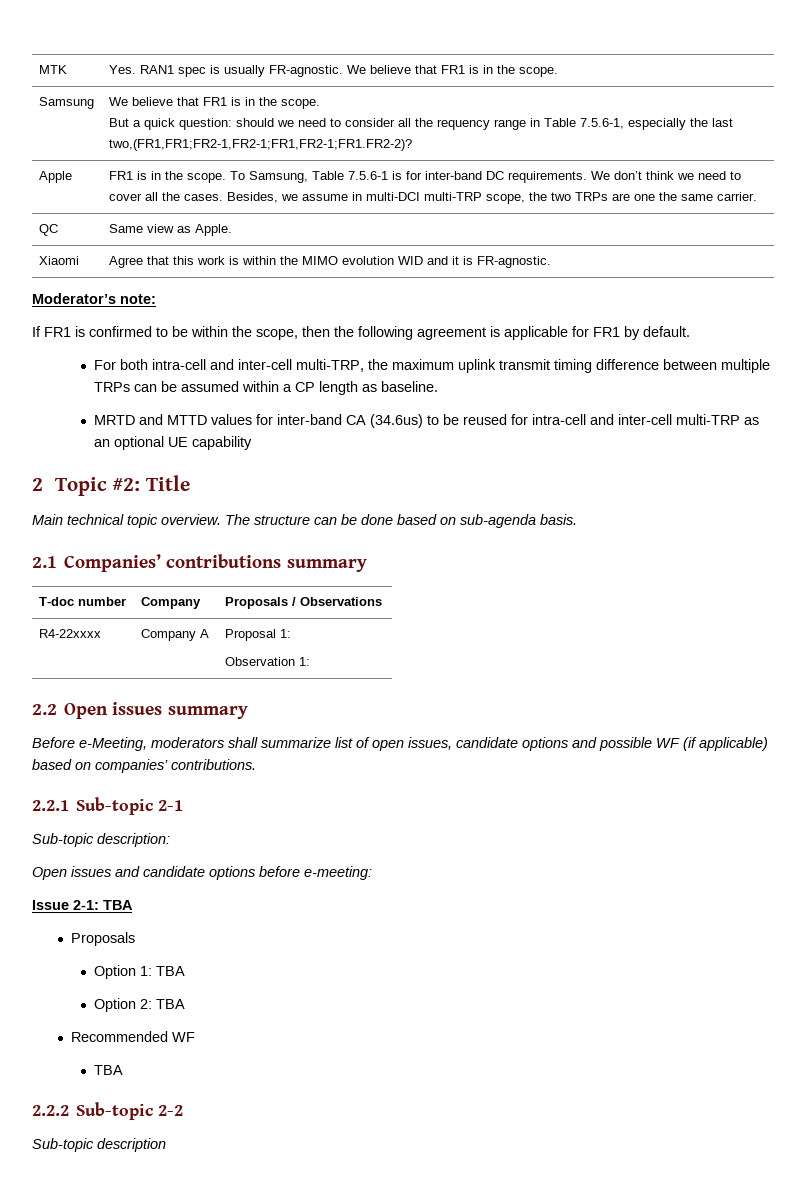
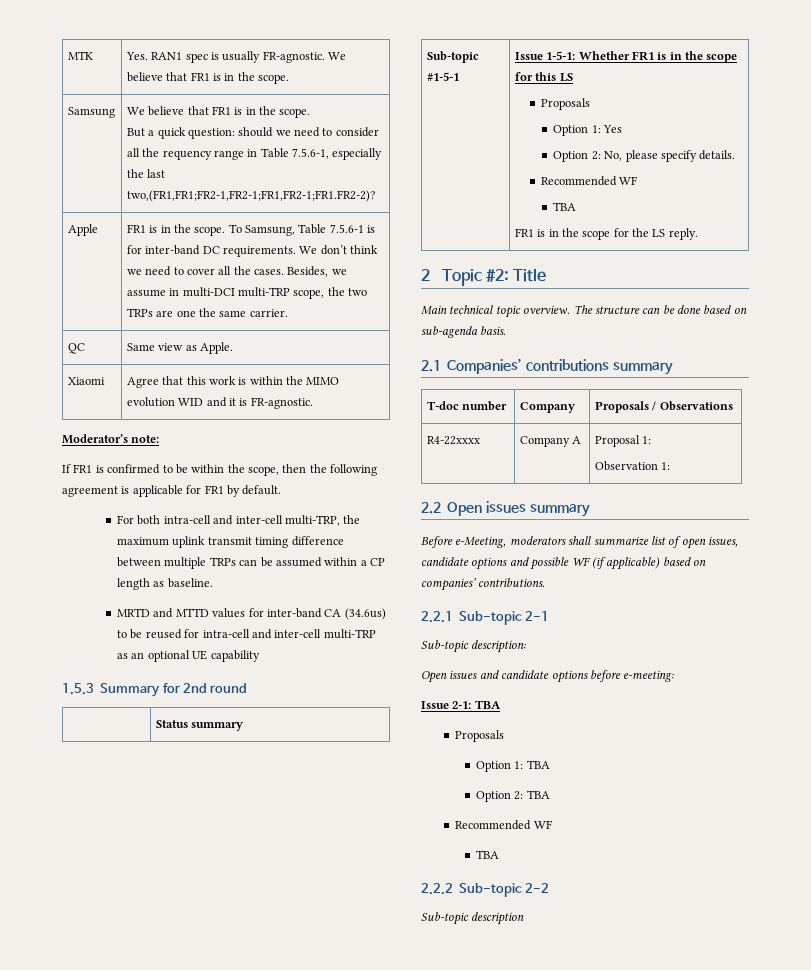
+ 1.5.3 Summary for 2nd round
+ | Status summary
+ Sub-topic #1-5-1 | Issue 1-5-1: Whether FR1 is in the scope for this LS
+ Proposals
+ Option 1: Yes
+ Option 2: No, please specify details.
+ Recommended WF
+ TBA
+ FR1 is in the scope for the LS reply.

